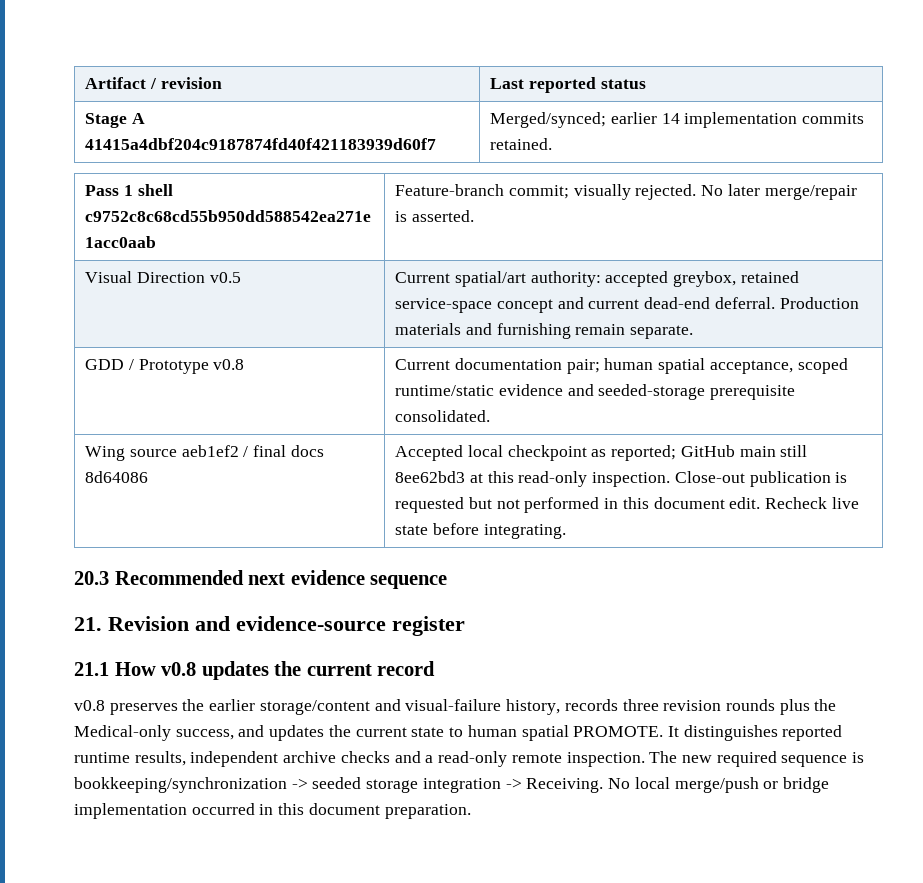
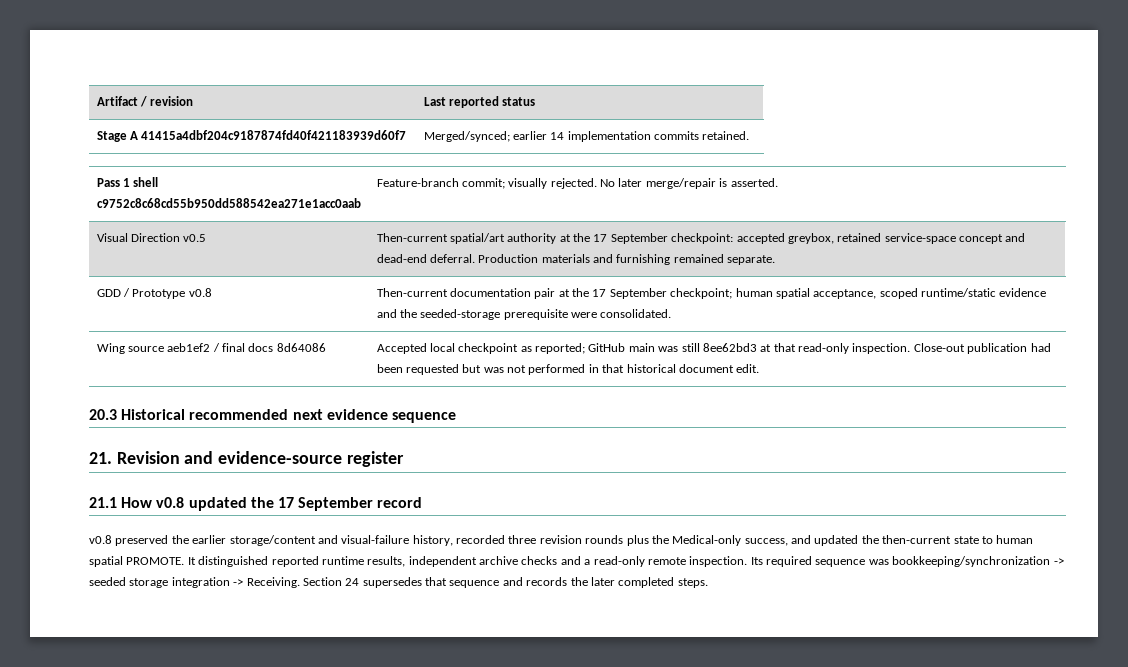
- Visual Direction v0.5 | Current spatial/art authority: accepted greybox, retained service-space concept and current dead-end deferral. Production materials and furnishing remain separate.
+ Visual Direction v0.5 | Then-current spatial/art authority at the 17 September checkpoint: accepted greybox, retained service-space concept and dead-end deferral. Production materials and furnishing remained separate.
- GDD / Prototype v0.8 | Current documentation pair; human spatial acceptance, scoped runtime/static evidence and seeded-storage prerequisite consolidated.
+ GDD / Prototype v0.8 | Then-current documentation pair at the 17 September checkpoint; human spatial acceptance, scoped runtime/static evidence and the seeded-storage prerequisite were consolidated.
- Wing source aeb1ef2 / final docs 8d64086 | Accepted local checkpoint as reported; GitHub main still 8ee62bd3 at this read-only inspection. Close-out publication is requested but not performed in this document edit. Recheck live state before integrating.
+ Wing source aeb1ef2 / final docs 8d64086 | Accepted local checkpoint as reported; GitHub main was still 8ee62bd3 at that read-only inspection. Close-out publication had been requested but was not performed in that historical document edit.
- 20.3 Recommended next evidence sequence
+ 20.3 Historical recommended next evidence sequence
- 21.1 How v0.8 updates the current record
+ 21.1 How v0.8 updated the 17 September record
- v0.8 preserves the earlier storage/content and visual-failure history, records three revision rounds plus the Medical-only success, and updates the current state to human spatial PROMOTE.
+ v0.8 preserved the earlier storage/content and visual-failure history, recorded three revision rounds plus the Medical-only success, and updated the then-current state to human spatial PROMOTE.
- It distinguishes reported runtime results, independent archive checks and a read-only remote inspection.
+ It distinguished reported runtime results, independent archive checks and a read-only remote inspection.
- The new required sequence is bookkeeping/synchronization -> seeded storage integration -> Receiving.
+ Its required sequence was bookkeeping/synchronization -> seeded storage integration -> Receiving.
- No local merge/push or bridge implementation occurred in this document preparation.
+ Section 24 supersedes that sequence and records the later completed steps.

